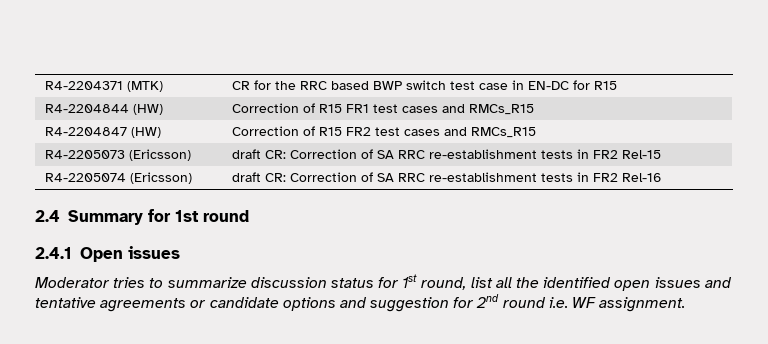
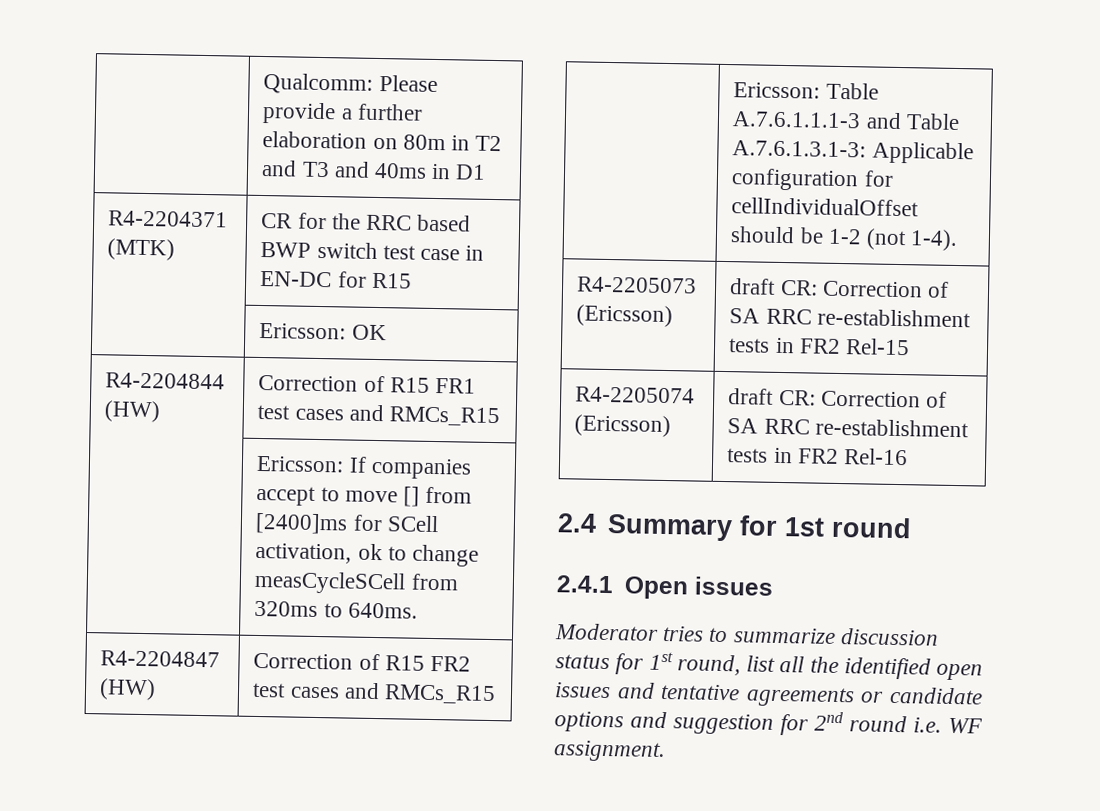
+ | Qualcomm: Please provide a further elaboration on 80m in T2 and T3 and 40ms in D1
+ | Ericsson: OK
+ | Ericsson: If companies accept to move [] from [2400]ms for SCell activation, ok to change measCycleSCell from 320ms to 640ms.
+ | Ericsson: Table A.7.6.1.1.1-3 and Table A.7.6.1.3.1-3: Applicable configuration for cellIndividualOffset should be 1-2 (not 1-4).

